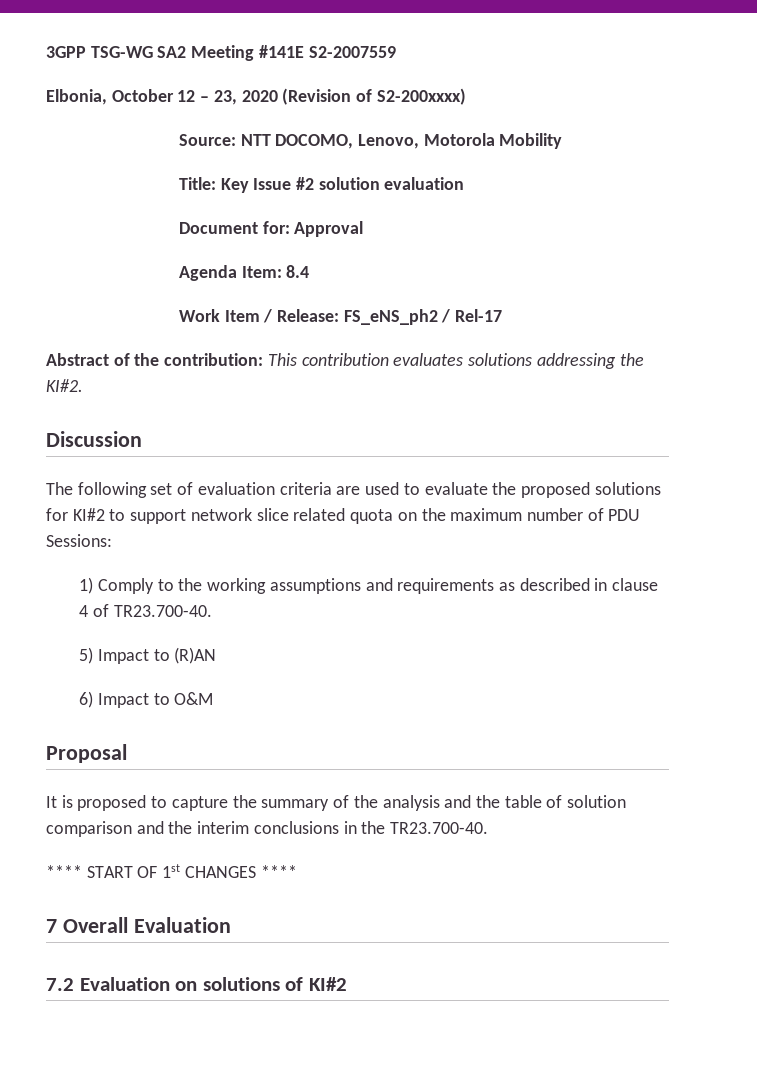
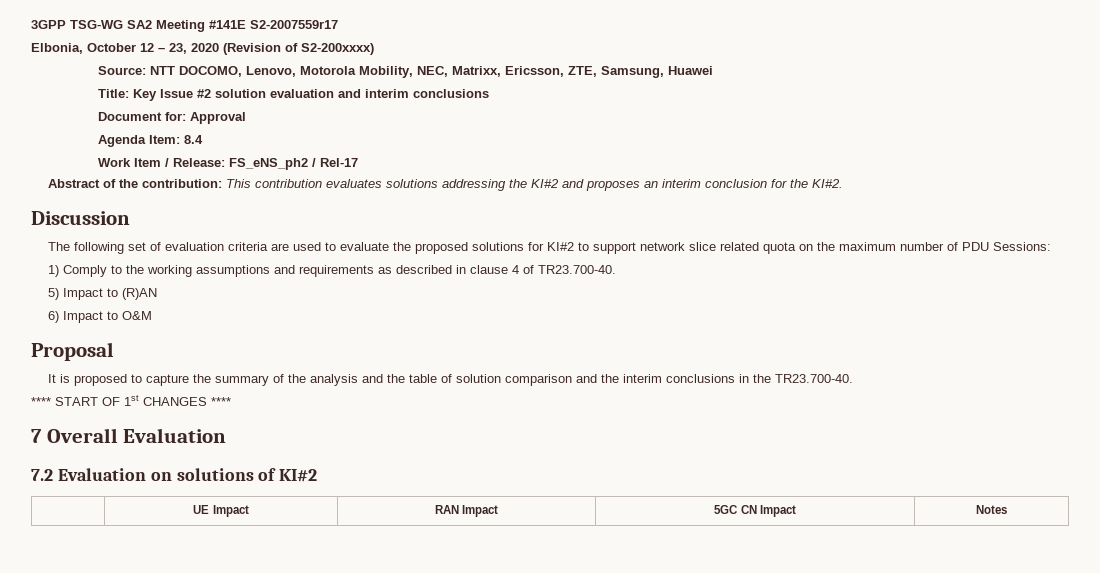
- 3GPP TSG-WG SA2 Meeting #141E S2-2007559
+ 3GPP TSG-WG SA2 Meeting #141E S2-2007559r17
- Source: NTT DOCOMO, Lenovo, Motorola Mobility
+ Source: NTT DOCOMO, Lenovo, Motorola Mobility, NEC, Matrixx, Ericsson, ZTE, Samsung, Huawei
- Title: Key Issue #2 solution evaluation
+ Title: Key Issue #2 solution evaluation and interim conclusions
- Abstract of the contribution: This contribution evaluates solutions addressing the KI#2.
+ Abstract of the contribution: This contribution evaluates solutions addressing the KI#2 and proposes an interim conclusion for the KI#2.
+ | UE Impact | RAN Impact | 5GC CN Impact | Notes

